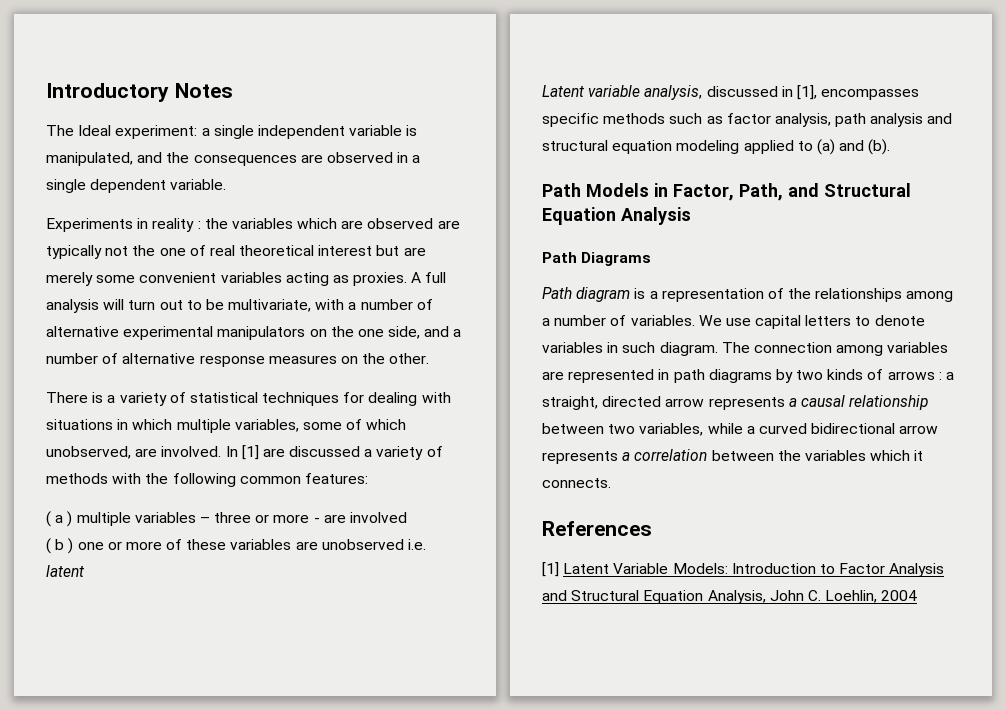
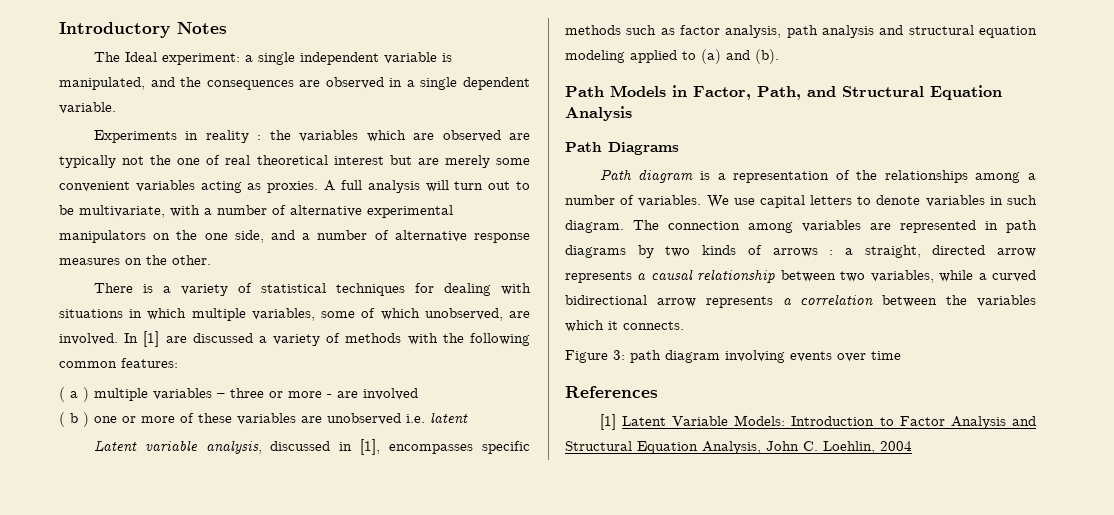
+ Figure 3: path diagram involving events over time

